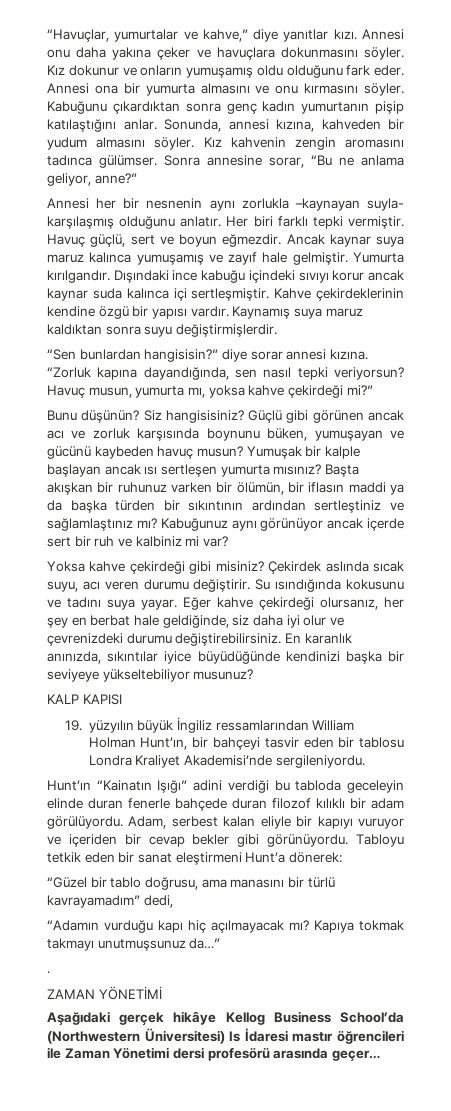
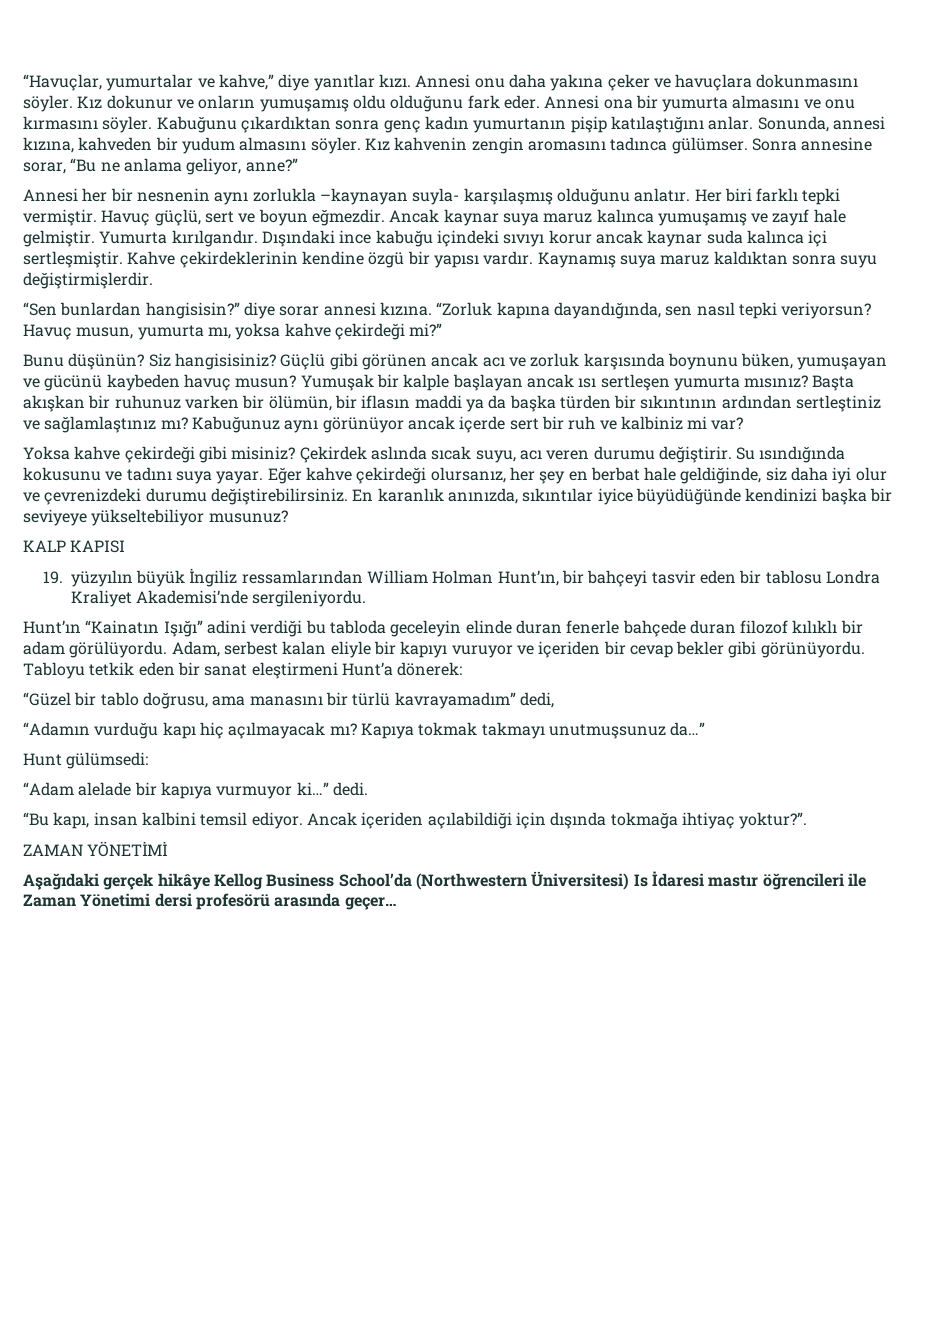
- .
+ Hunt gülümsedi:
+ “Adam alelade bir kapıya vurmuyor ki…” dedi.
+ “Bu kapı, insan kalbini temsil ediyor. Ancak içeriden açılabildiği için dışında tokmağa ihtiyaç yoktur?”.

